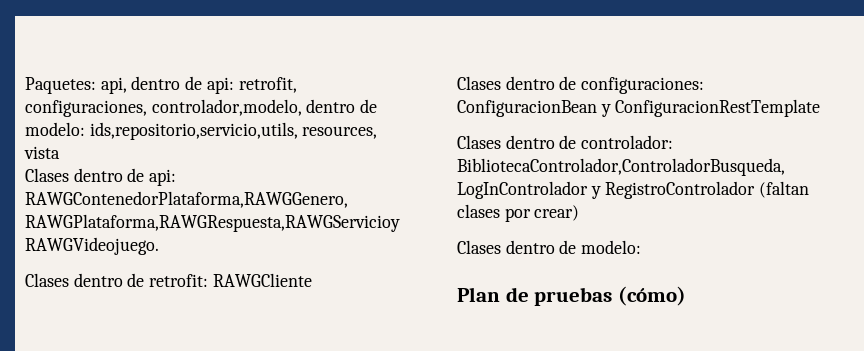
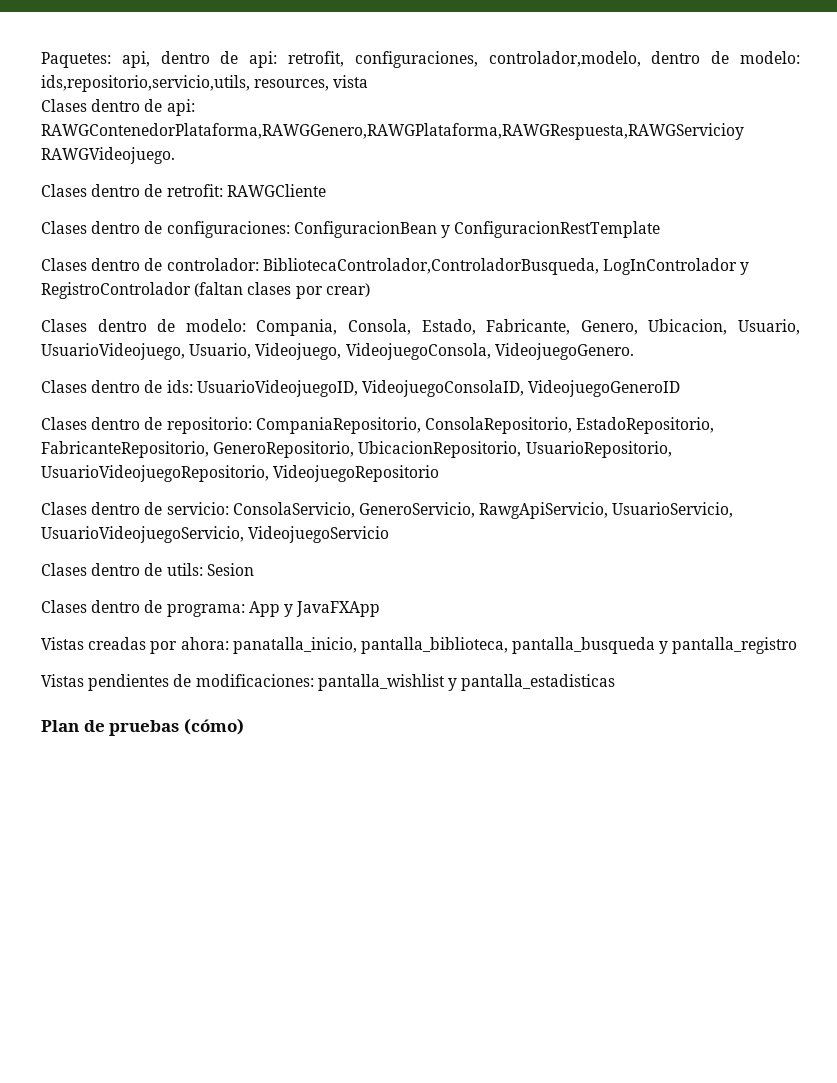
- Clases dentro de modelo:
+ Clases dentro de modelo: Compania, Consola, Estado, Fabricante, Genero, Ubicacion, Usuario, UsuarioVideojuego, Usuario, Videojuego, VideojuegoConsola, VideojuegoGenero.
+ Clases dentro de ids: UsuarioVideojuegoID, VideojuegoConsolaID, VideojuegoGeneroID
+ Clases dentro de repositorio: CompaniaRepositorio, ConsolaRepositorio, EstadoRepositorio, FabricanteRepositorio, GeneroRepositorio, UbicacionRepositorio, UsuarioRepositorio, UsuarioVideojuegoRepositorio, VideojuegoRepositorio
+ Clases dentro de servicio: ConsolaServicio, GeneroServicio, RawgApiServicio, UsuarioServicio, UsuarioVideojuegoServicio, VideojuegoServicio
+ Clases dentro de utils: Sesion
+ Clases dentro de programa: App y JavaFXApp
+ Vistas creadas por ahora: panatalla_inicio, pantalla_biblioteca, pantalla_busqueda y pantalla_registro
+ Vistas pendientes de modificaciones: pantalla_wishlist y pantalla_estadisticas

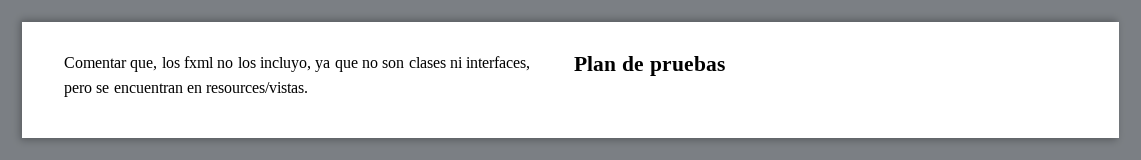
- Paquetes: api, dentro de api: retrofit, configuraciones, controlador,modelo, dentro de modelo: ids,repositorio,servicio,utils, resources, vista
- Clases dentro de api: RAWGContenedorPlataforma,RAWGGenero,RAWGPlataforma,RAWGRespuesta,RAWGServicioy RAWGVideojuego.
- Clases dentro de retrofit: RAWGCliente
- Clases dentro de configuraciones: ConfiguracionBean y ConfiguracionRestTemplate
- Clases dentro de controlador: BibliotecaControlador,ControladorBusqueda, LogInControlador y RegistroControlador (faltan clases por crear)
- Clases dentro de modelo: Compania, Consola, Estado, Fabricante, Genero, Ubicacion, Usuario, UsuarioVideojuego, Usuario, Videojuego, VideojuegoConsola, VideojuegoGenero.
- Clases dentro de ids: UsuarioVideojuegoID, VideojuegoConsolaID, VideojuegoGeneroID
- Clases dentro de repositorio: CompaniaRepositorio, ConsolaRepositorio, EstadoRepositorio, FabricanteRepositorio, GeneroRepositorio, UbicacionRepositorio, UsuarioRepositorio, UsuarioVideojuegoRepositorio, VideojuegoRepositorio
- Clases dentro de servicio: ConsolaServicio, GeneroServicio, RawgApiServicio, UsuarioServicio, UsuarioVideojuegoServicio, VideojuegoServicio
- Clases dentro de utils: Sesion
- Clases dentro de programa: App y JavaFXApp
- Vistas creadas por ahora: panatalla_inicio, pantalla_biblioteca, pantalla_busqueda y pantalla_registro
- Vistas pendientes de modificaciones: pantalla_wishlist y pantalla_estadisticas
+ Comentar que, los fxml no los incluyo, ya que no son clases ni interfaces, pero se encuentran en resources/vistas.
- Plan de pruebas (cómo)
+ Plan de pruebas

